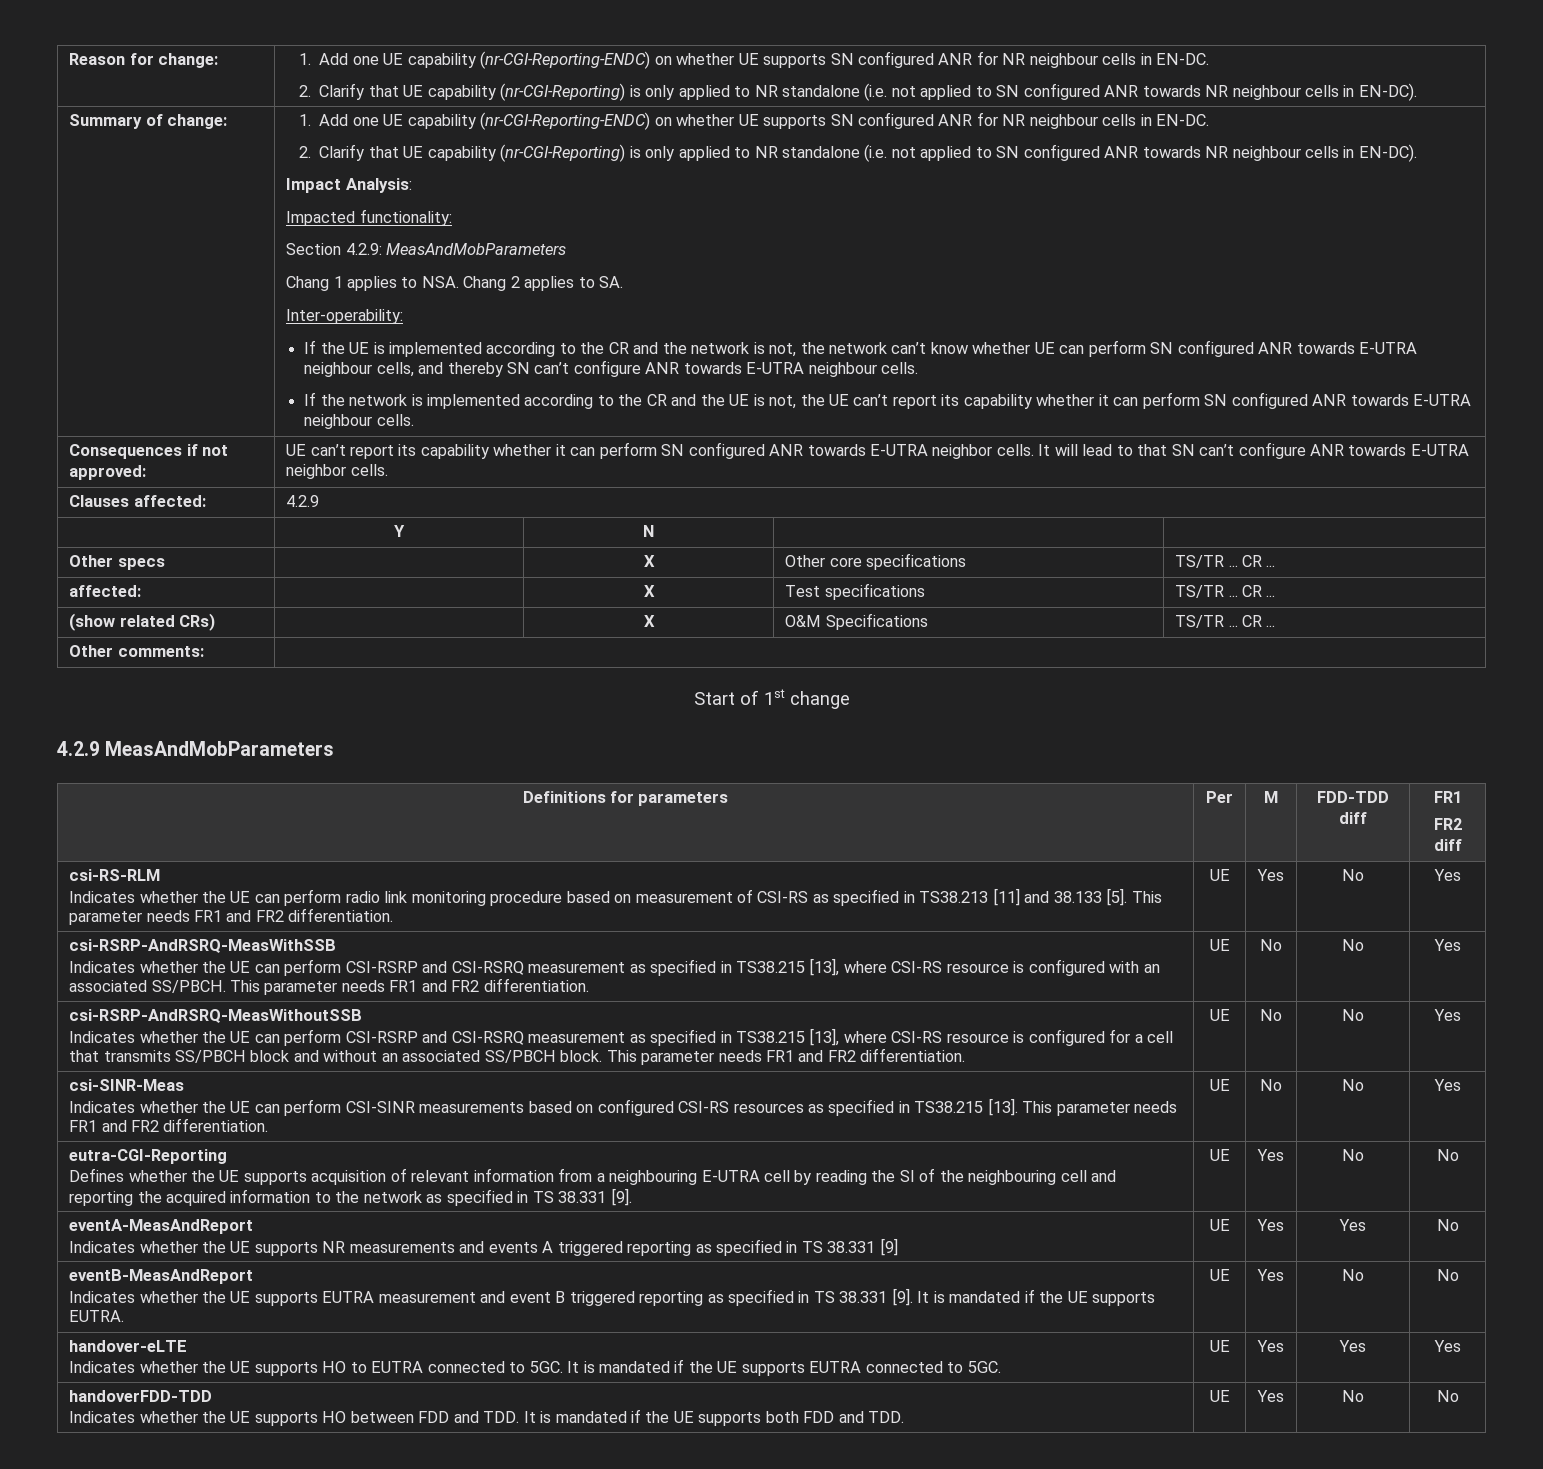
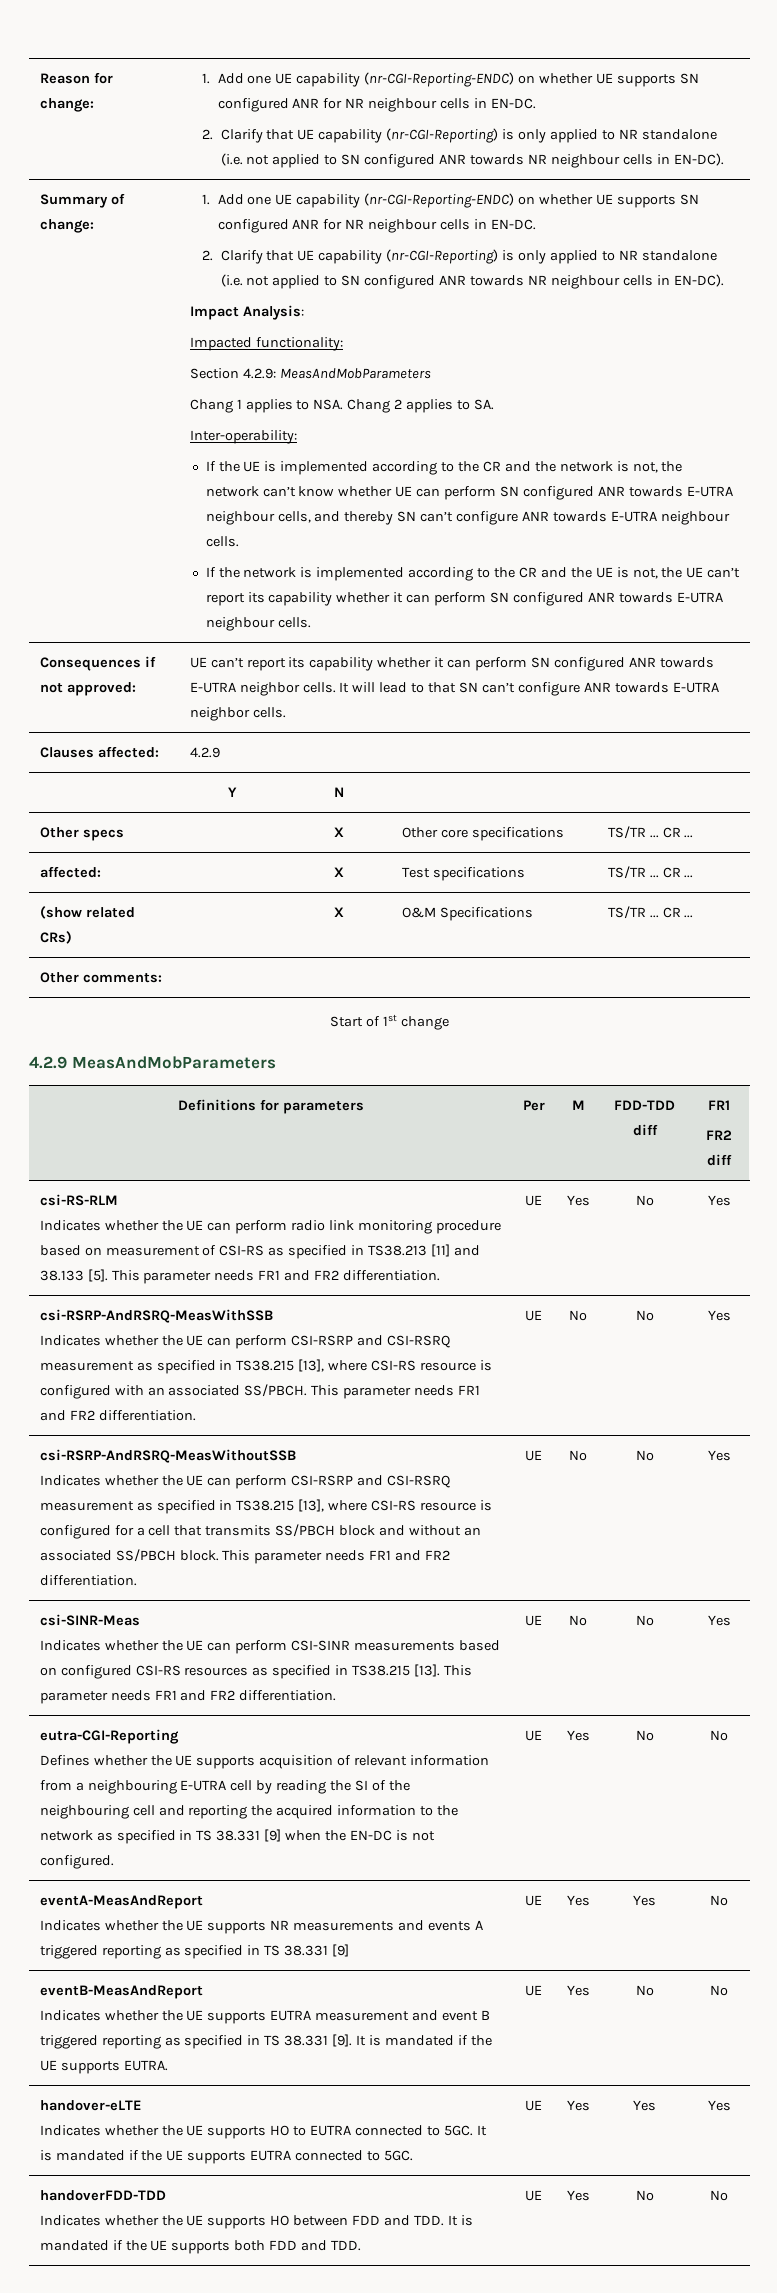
- Defines whether the UE supports acquisition of relevant information from a neighbouring E-UTRA cell by reading the SI of the neighbouring cell and reporting the acquired information to the network as specified in TS 38.331 [9].
+ Defines whether the UE supports acquisition of relevant information from a neighbouring E-UTRA cell by reading the SI of the neighbouring cell and reporting the acquired information to the network as specified in TS 38.331 [9] when the EN-DC is not configured.

